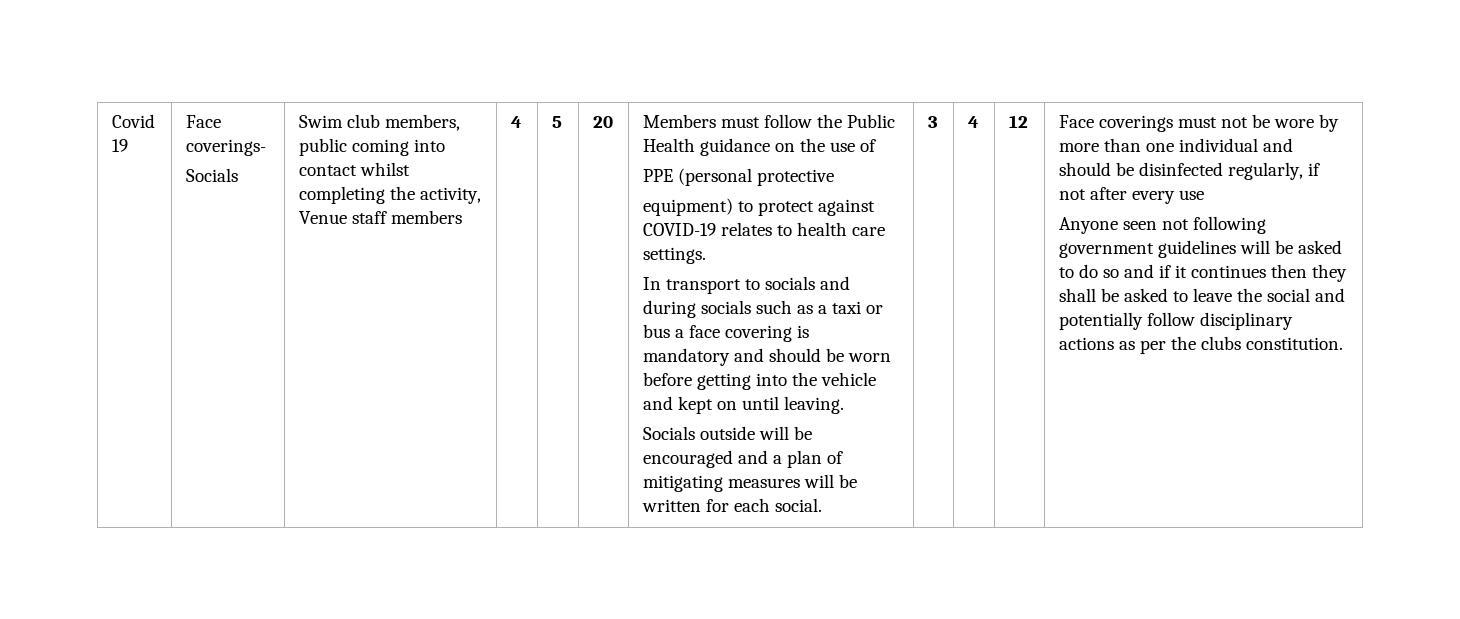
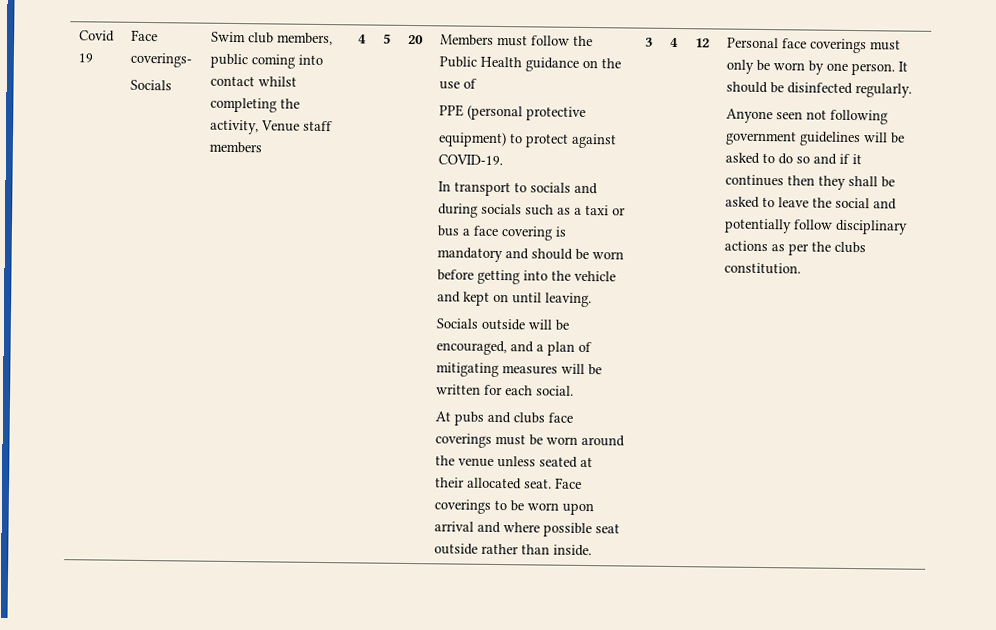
- equipment) to protect against COVID-19 relates to health care settings.
+ equipment) to protect against COVID-19.
- Socials outside will be encouraged and a plan of mitigating measures will be written for each social.
+ Socials outside will be encouraged, and a plan of mitigating measures will be written for each social.
- 3 | 4 | 12 | Face coverings must not be wore by more than one individual and should be disinfected regularly, if not after every use
+ At pubs and clubs face coverings must be worn around the venue unless seated at their allocated seat. Face coverings to be worn upon arrival and where possible seat outside rather than inside. | 3 | 4 | 12 | Personal face coverings must only be worn by one person. It should be disinfected regularly.

